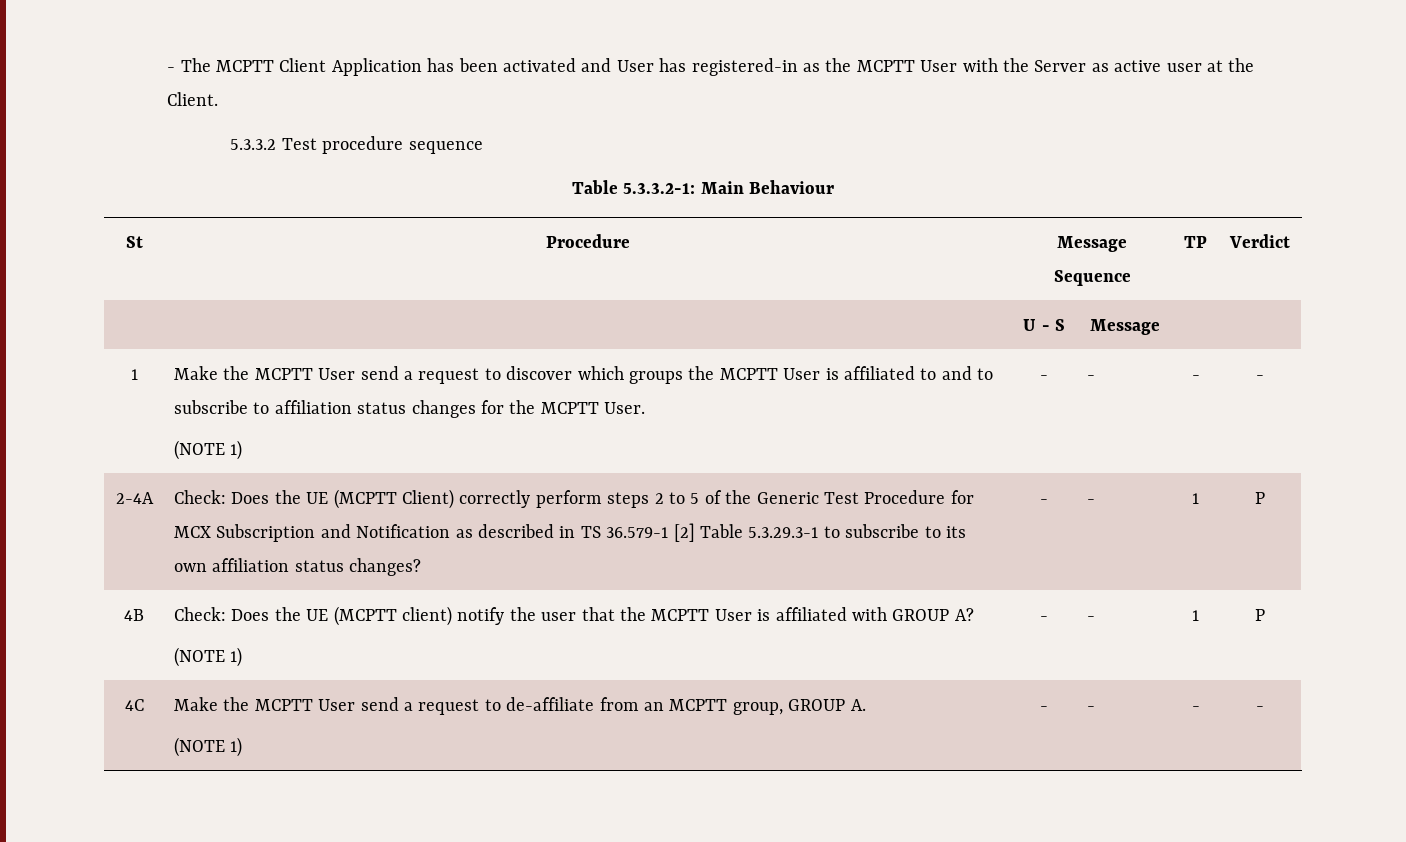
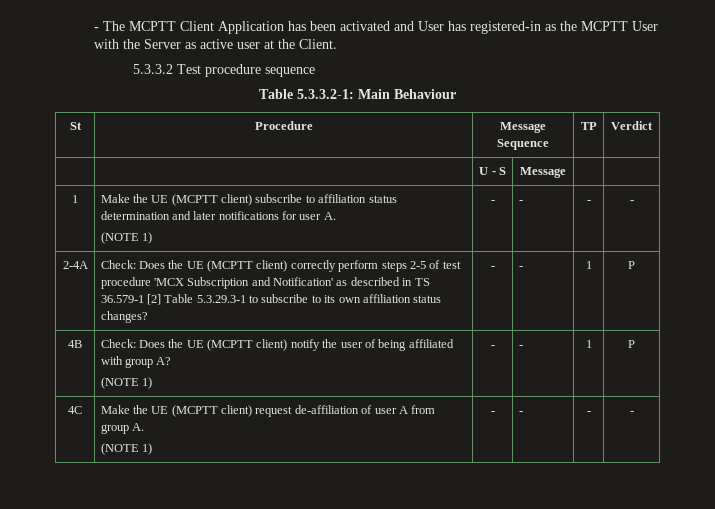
- 1 | Make the MCPTT User send a request to discover which groups the MCPTT User is affiliated to and to subscribe to affiliation status changes for the MCPTT User.
+ 1 | Make the UE (MCPTT client) subscribe to affiliation status determination and later notifications for user A.
- Check: Does the UE (MCPTT Client) correctly perform steps 2 to 5 of the Generic Test Procedure for MCX Subscription and Notification as described in TS 36.579-1 [2] Table 5.3.29.3-1 to subscribe to its own affiliation status changes?
+ Check: Does the UE (MCPTT client) correctly perform steps 2-5 of test procedure 'MCX Subscription and Notification' as described in TS 36.579-1 [2] Table 5.3.29.3-1 to subscribe to its own affiliation status changes?
- 4B | Check: Does the UE (MCPTT client) notify the user that the MCPTT User is affiliated with GROUP A?
+ 4B | Check: Does the UE (MCPTT client) notify the user of being affiliated with group A?
- 4C | Make the MCPTT User send a request to de-affiliate from an MCPTT group, GROUP A.
+ 4C | Make the UE (MCPTT client) request de-affiliation of user A from group A.

